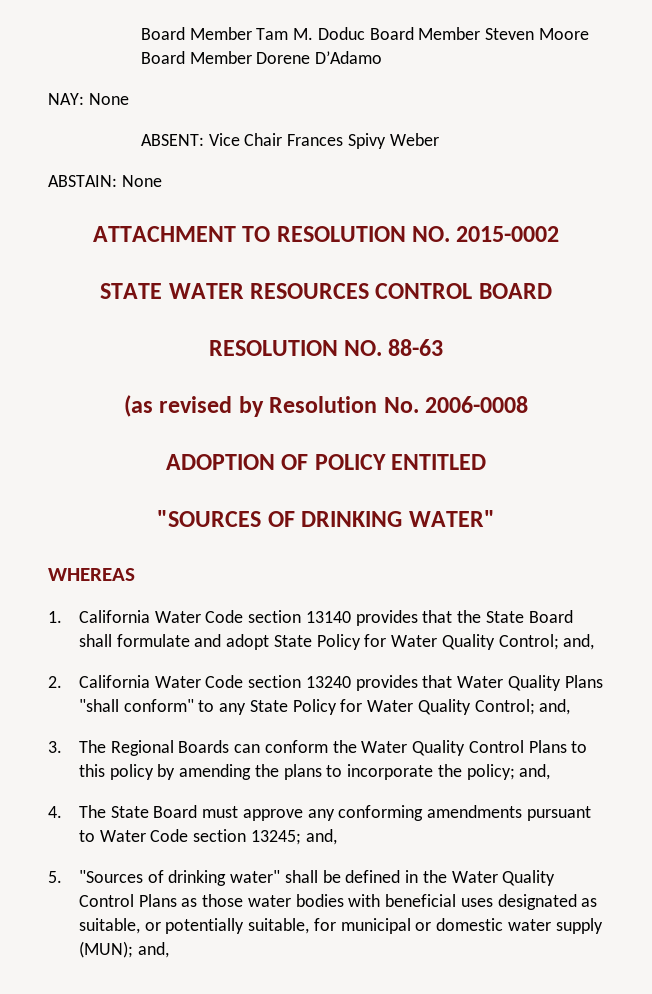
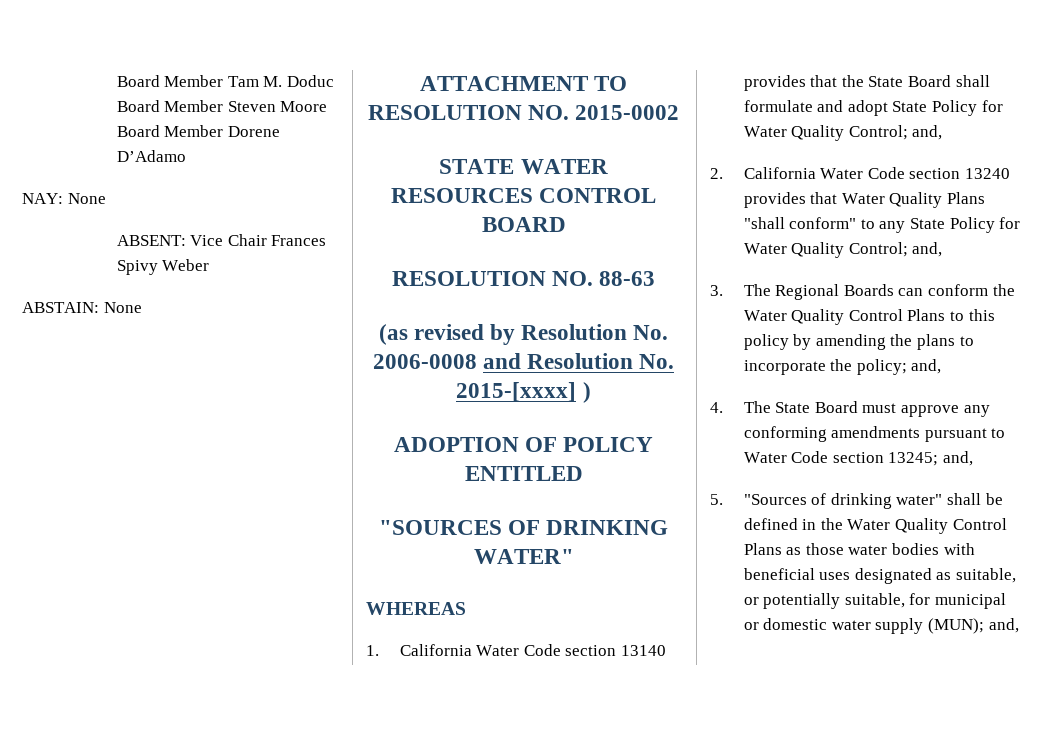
- (as revised by Resolution No. 2006-0008
+ (as revised by Resolution No. 2006-0008 and Resolution No. 2015-[xxxx] )

